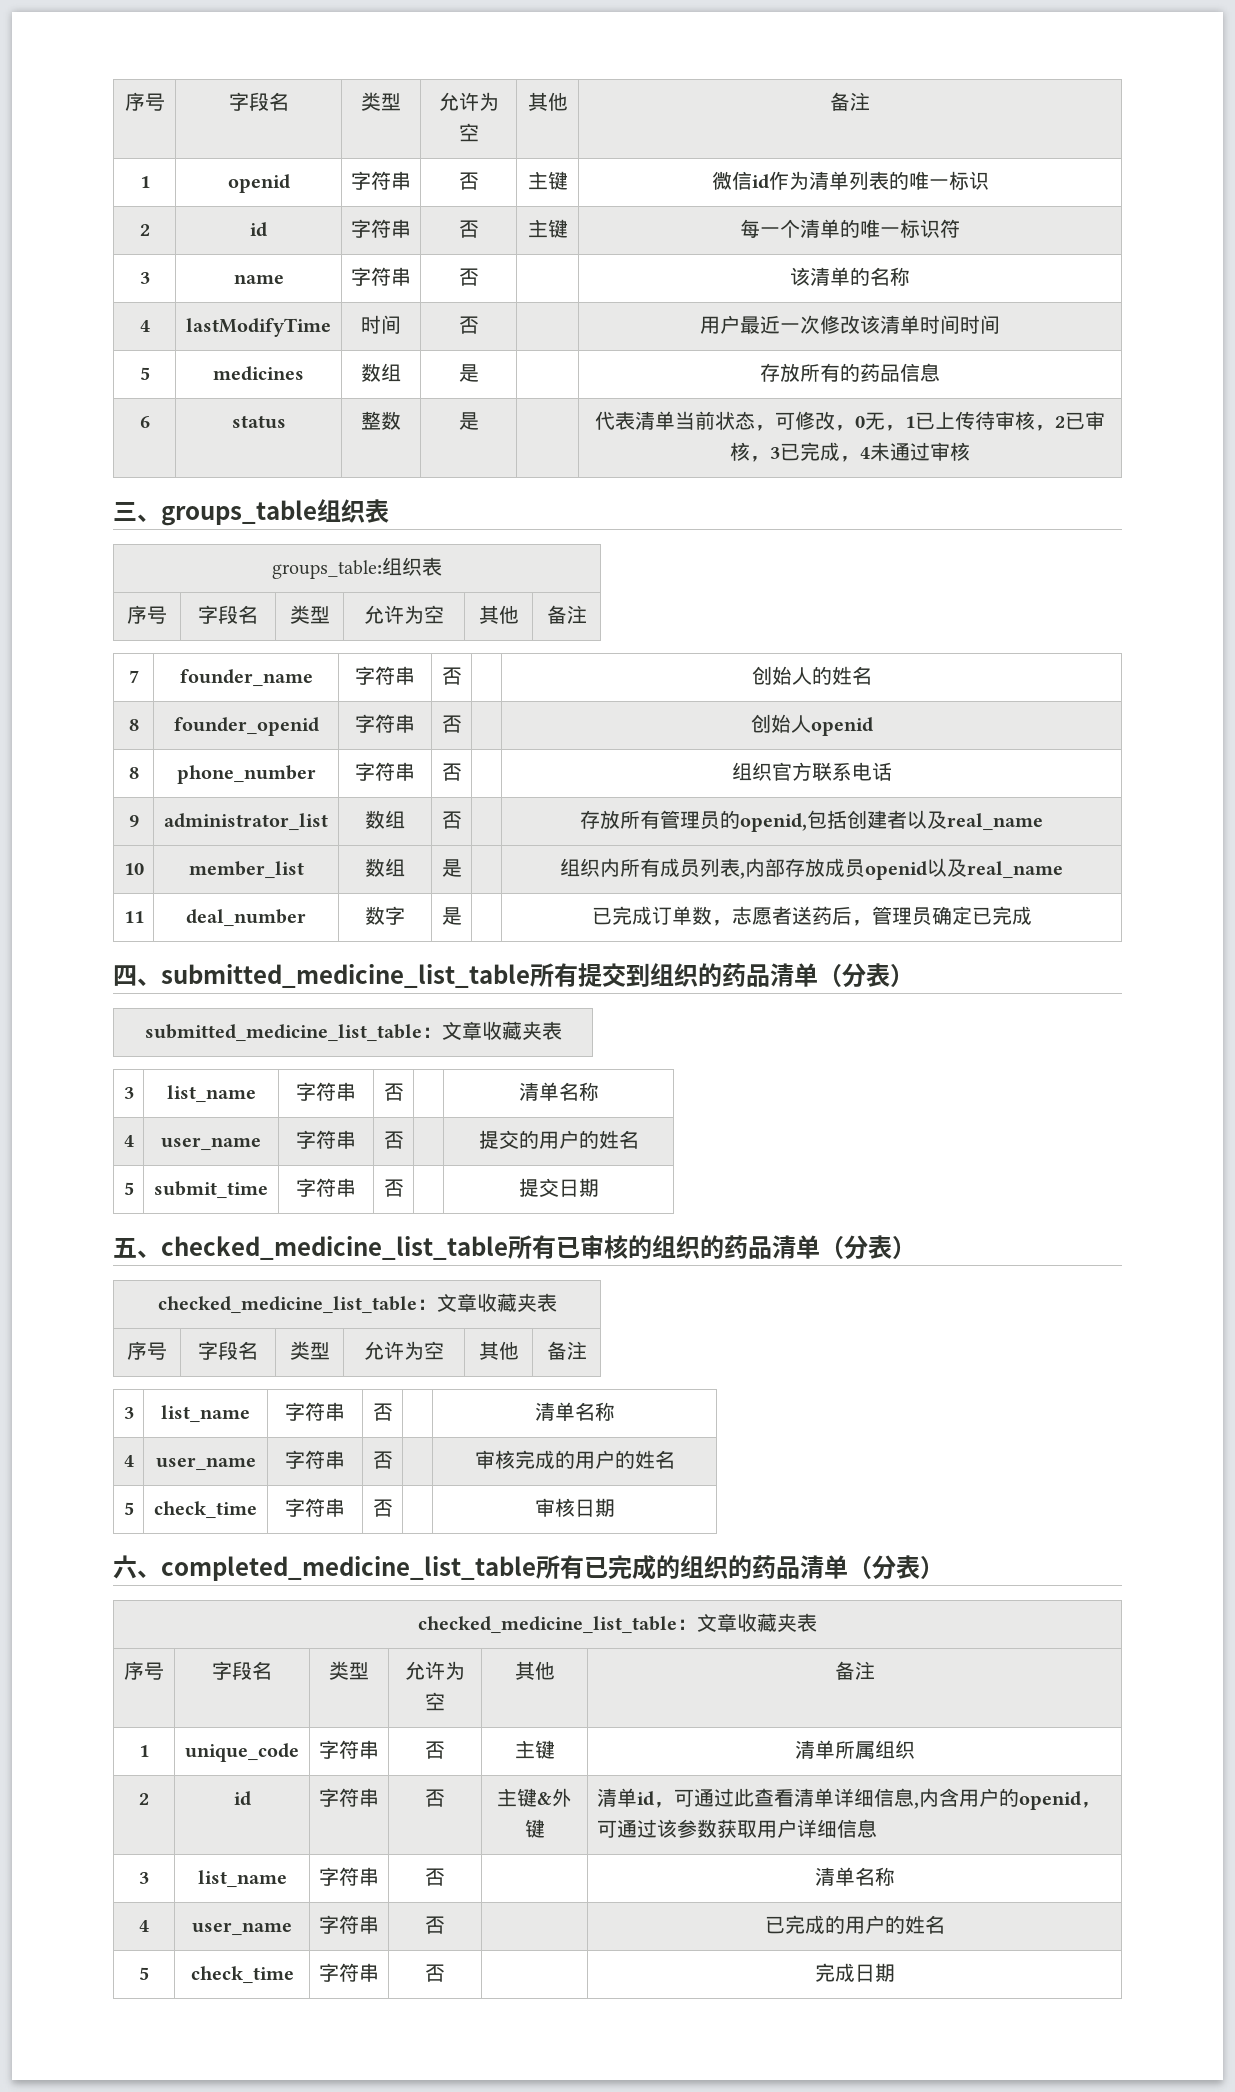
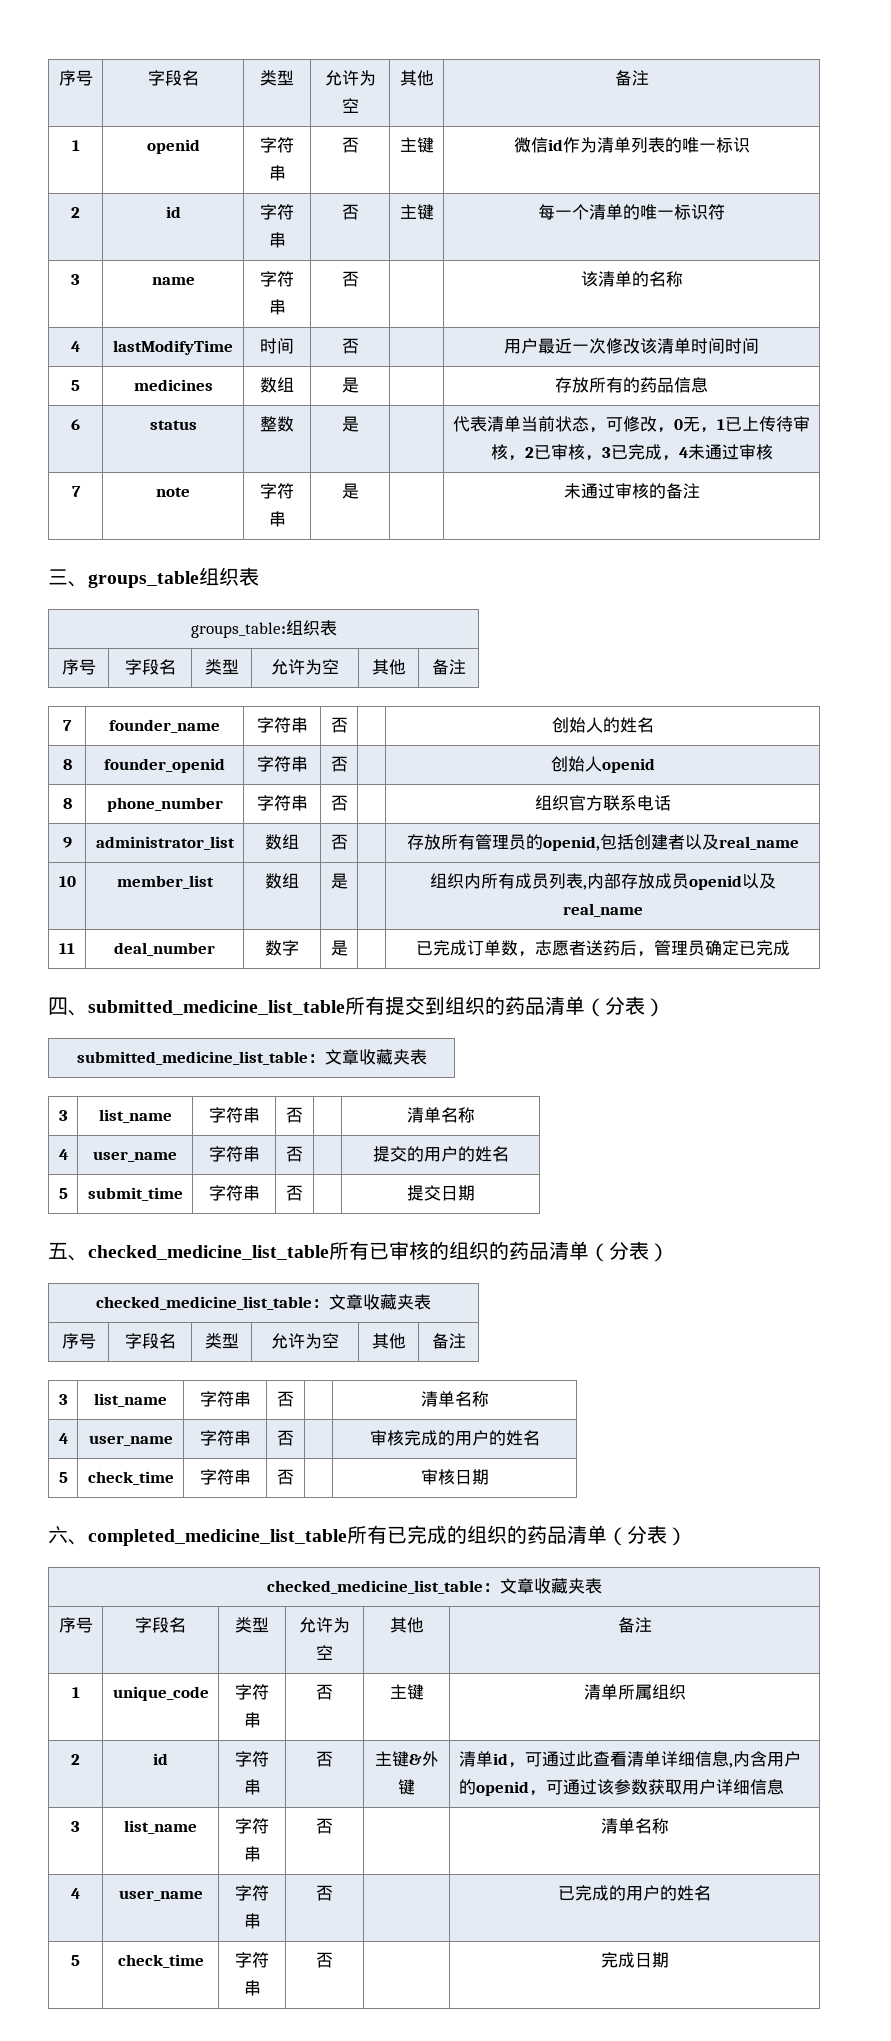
+ 7 | note | 字符串 | 是 | | 未通过审核的备注

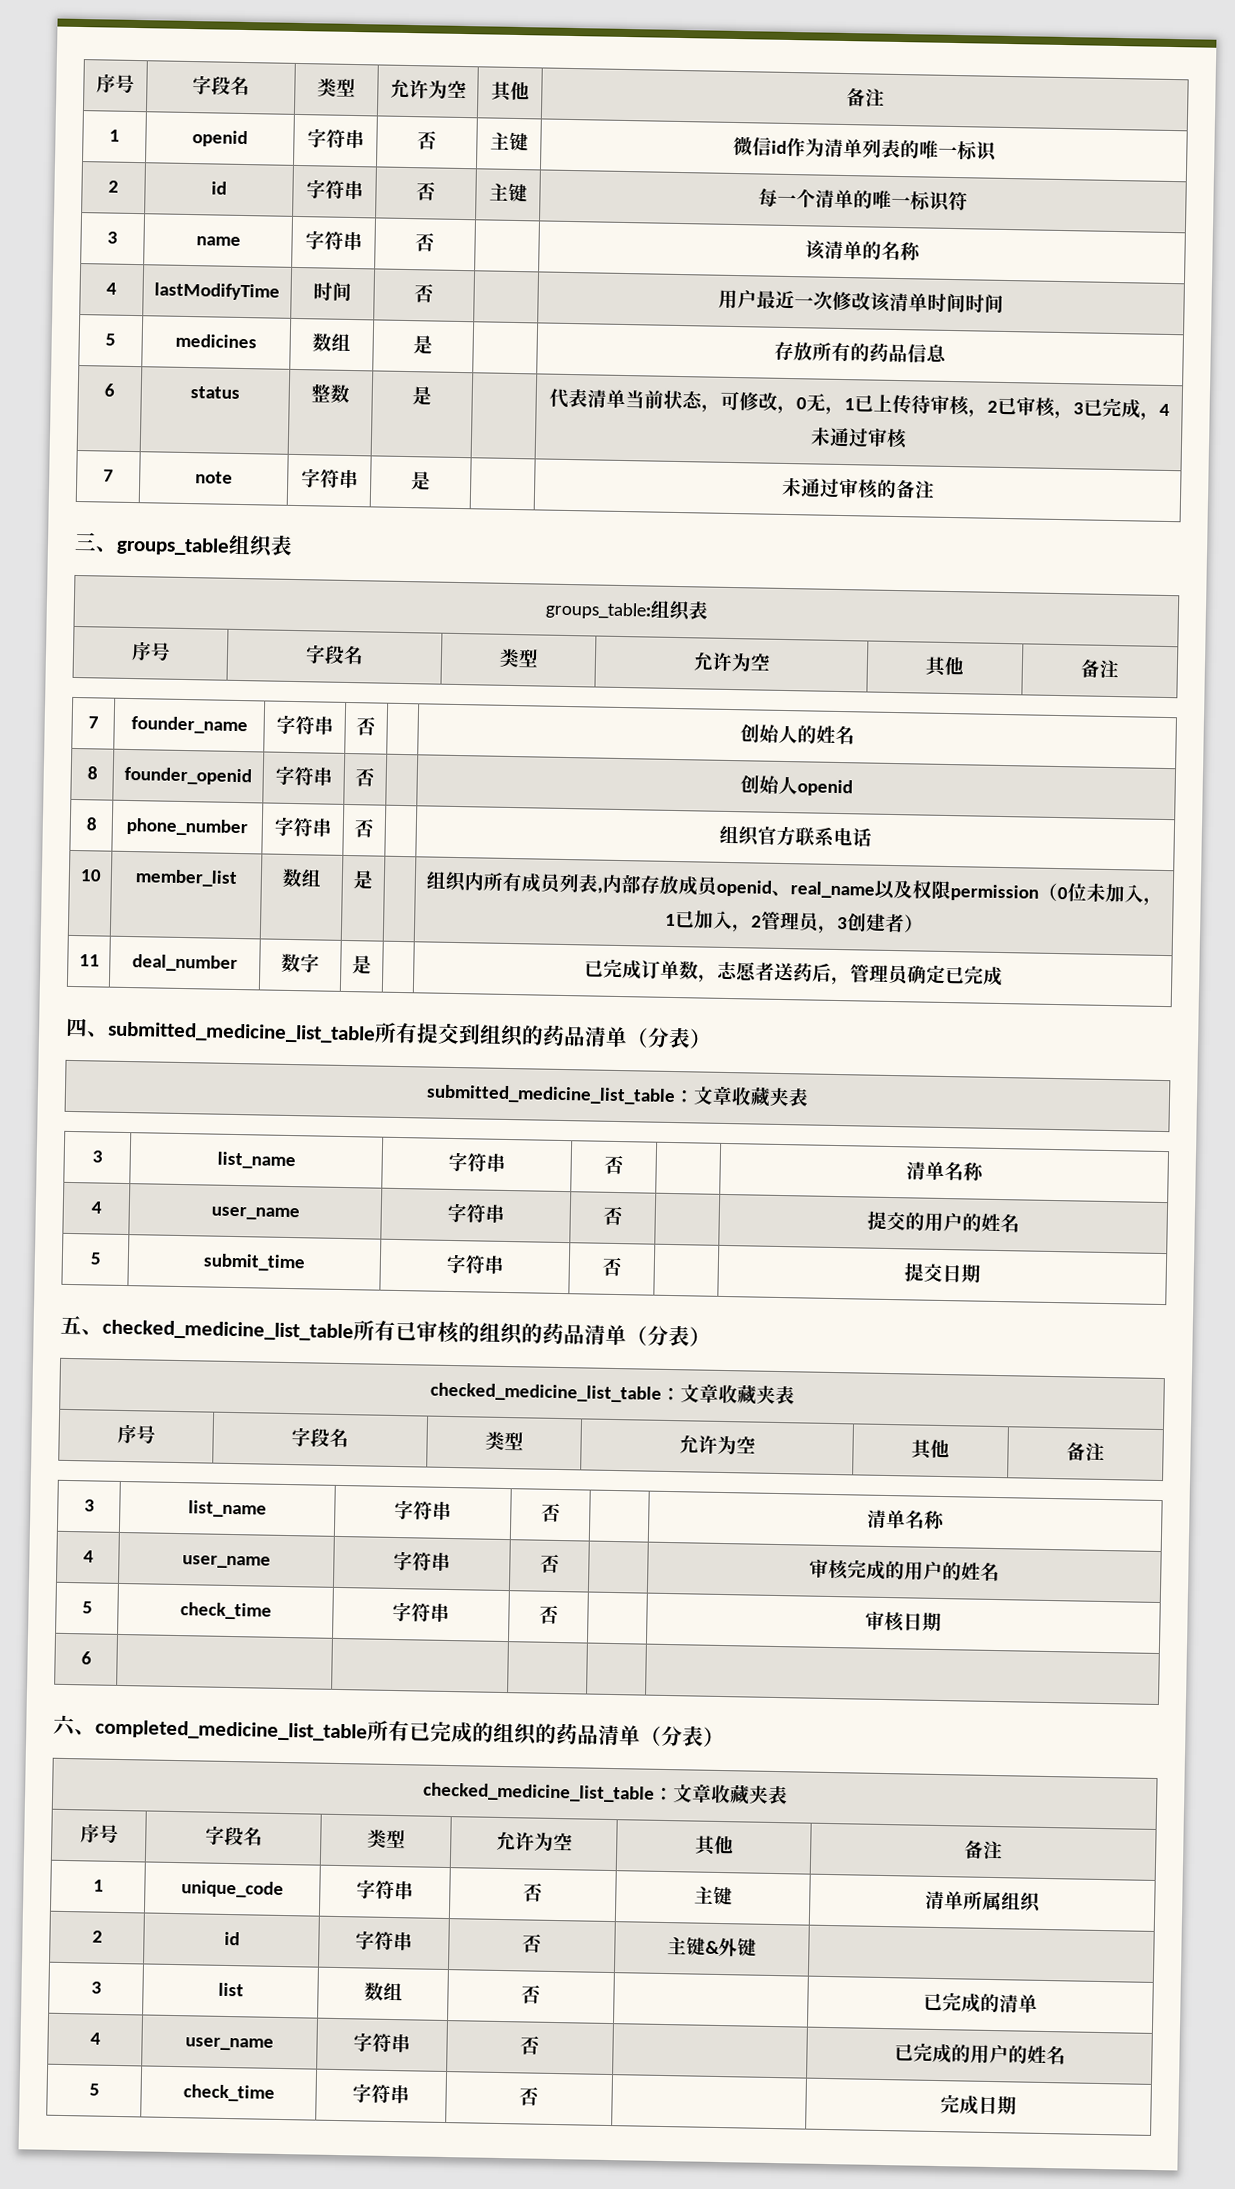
- 9 | administrator_list | 数组 | 否 | | 存放所有管理员的openid,包括创建者以及real_name
- 10 | member_list | 数组 | 是 | | 组织内所有成员列表,内部存放成员openid以及real_name
+ 10 | member_list | 数组 | 是 | | 组织内所有成员列表,内部存放成员openid、real_name以及权限permission（0位未加入，1已加入，2管理员，3创建者）
+ 6 | | | | |
- 2 | id | 字符串 | 否 | 主键&外键 | 清单id，可通过此查看清单详细信息,内含用户的openid，可通过该参数获取用户详细信息
- 3 | list_name | 字符串 | 否 | | 清单名称
+ 2 | id | 字符串 | 否 | 主键&外键 |
+ 3 | list | 数组 | 否 | | 已完成的清单

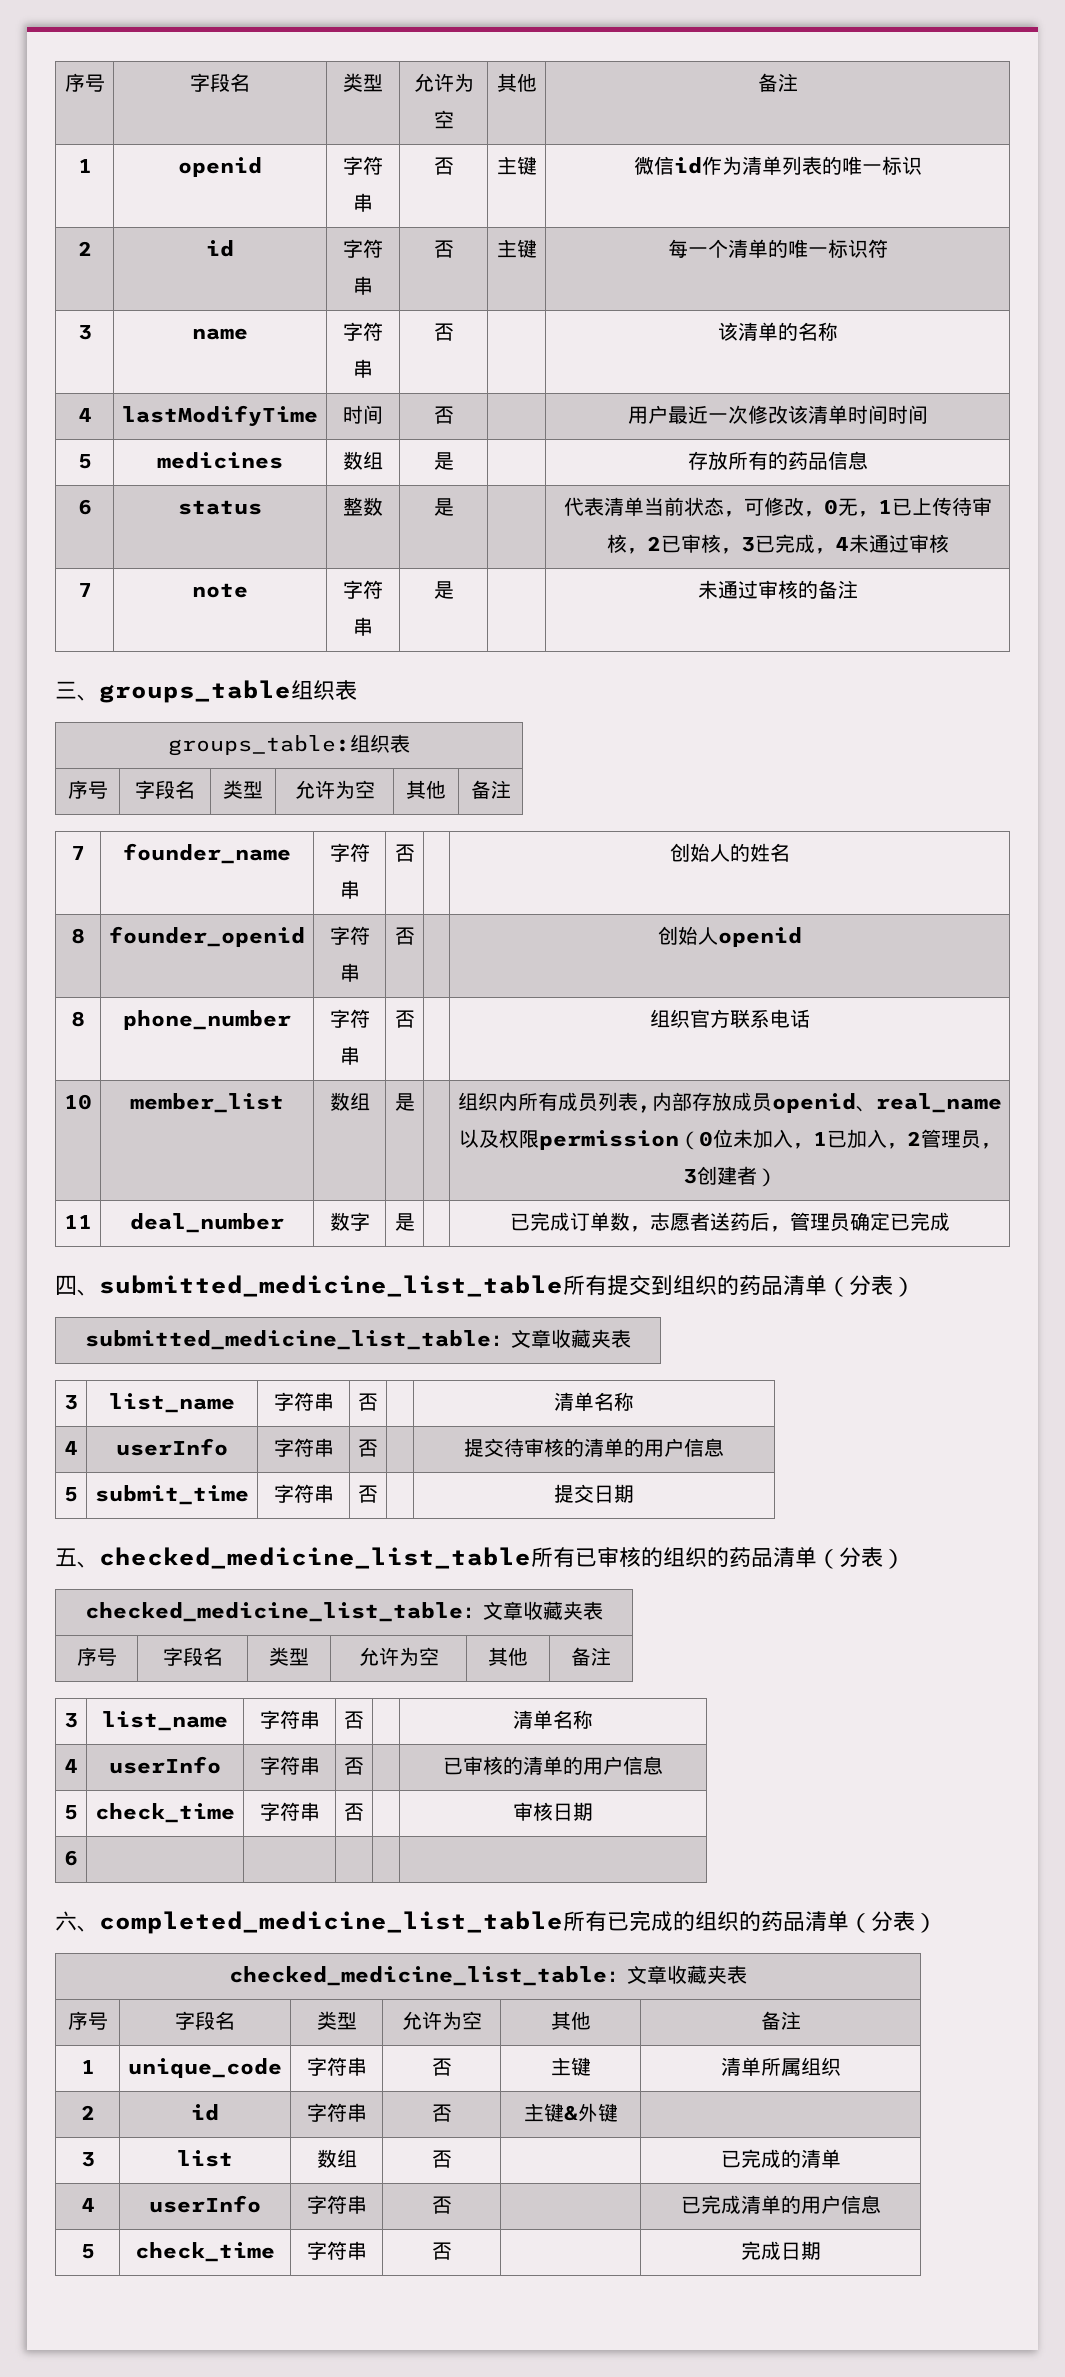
- 4 | user_name | 字符串 | 否 | | 提交的用户的姓名
+ 4 | userInfo | 字符串 | 否 | | 提交待审核的清单的用户信息
- 4 | user_name | 字符串 | 否 | | 审核完成的用户的姓名
+ 4 | userInfo | 字符串 | 否 | | 已审核的清单的用户信息
- 4 | user_name | 字符串 | 否 | | 已完成的用户的姓名
+ 4 | userInfo | 字符串 | 否 | | 已完成清单的用户信息

